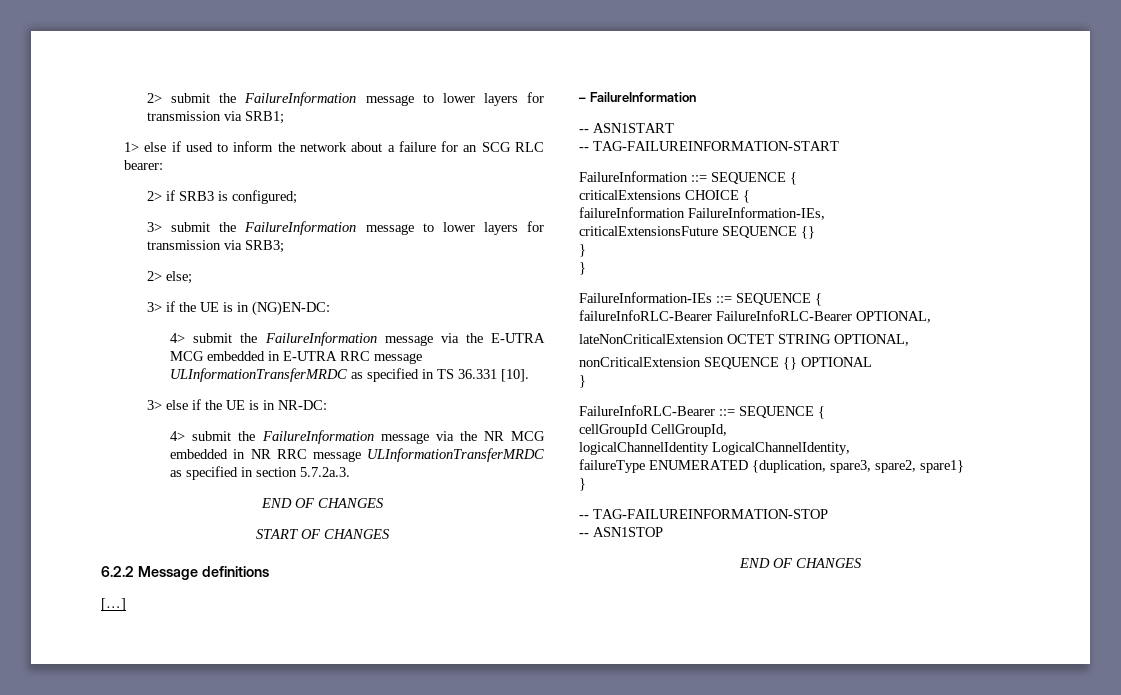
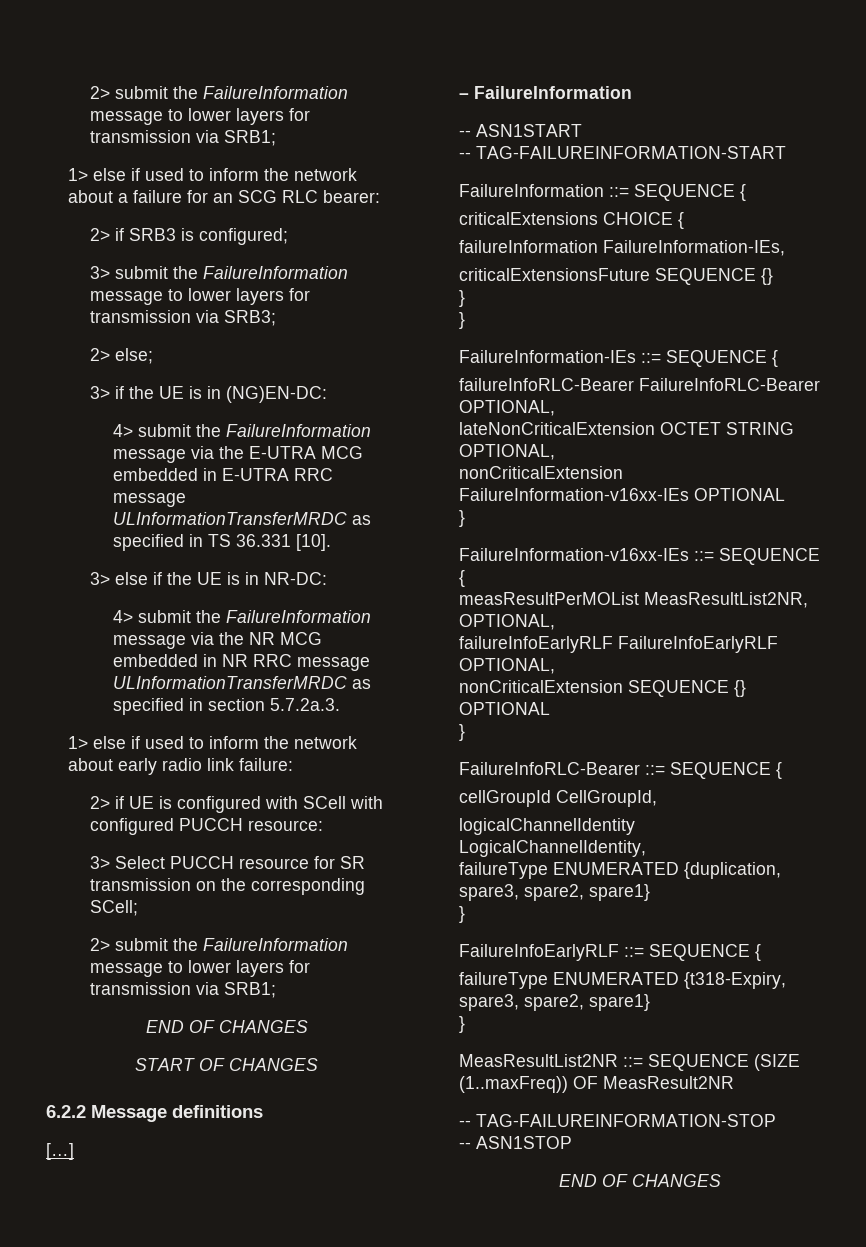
+ 1> else if used to inform the network about early radio link failure:
+ 2> if UE is configured with SCell with configured PUCCH resource:
+ 3> Select PUCCH resource for SR transmission on the corresponding SCell;
+ 2> submit the FailureInformation message to lower layers for transmission via SRB1;
+ nonCriticalExtension FailureInformation-v16xx-IEs OPTIONAL
+ }
+ FailureInformation-v16xx-IEs ::= SEQUENCE {
+ measResultPerMOList MeasResultList2NR, OPTIONAL,
+ failureInfoEarlyRLF FailureInfoEarlyRLF OPTIONAL,
+ FailureInfoEarlyRLF ::= SEQUENCE {
+ failureType ENUMERATED {t318-Expiry, spare3, spare2, spare1}
+ }
+ MeasResultList2NR ::= SEQUENCE (SIZE (1..maxFreq)) OF MeasResult2NR

